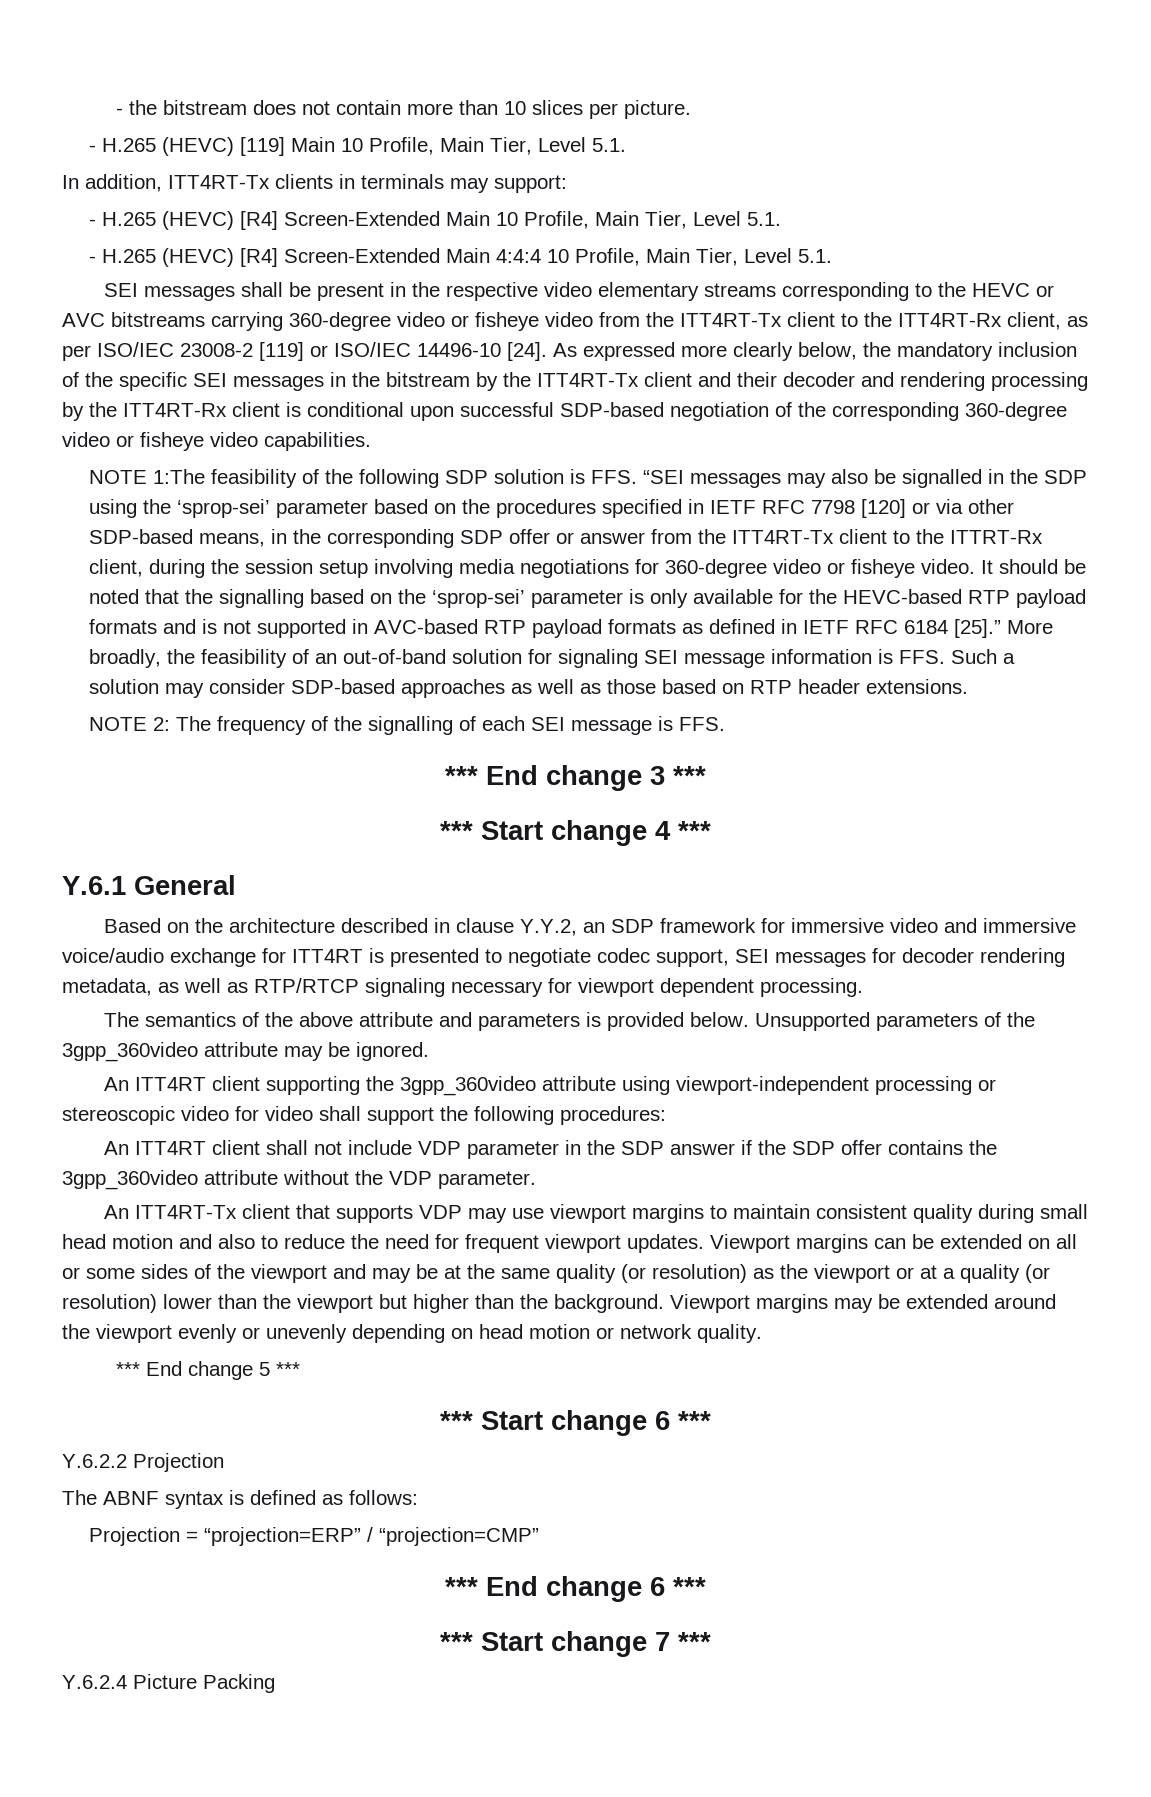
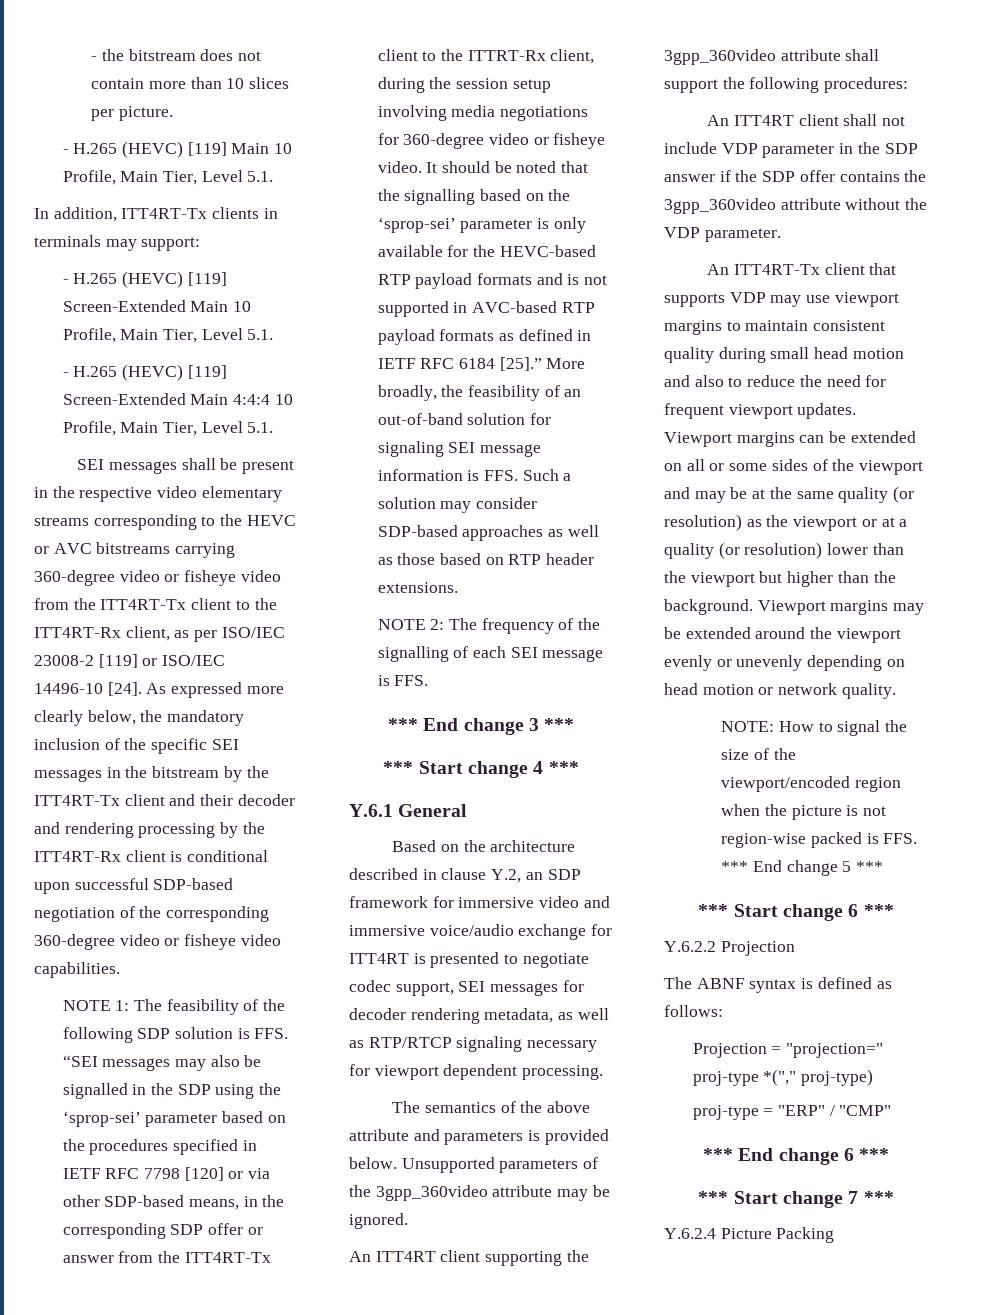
- - H.265 (HEVC) [R4] Screen-Extended Main 10 Profile, Main Tier, Level 5.1.
+ - H.265 (HEVC) [119] Screen-Extended Main 10 Profile, Main Tier, Level 5.1.
- - H.265 (HEVC) [R4] Screen-Extended Main 4:4:4 10 Profile, Main Tier, Level 5.1.
+ - H.265 (HEVC) [119] Screen-Extended Main 4:4:4 10 Profile, Main Tier, Level 5.1.
- NOTE 1:The feasibility of the following SDP solution is FFS. “SEI messages may also be signalled in the SDP using the ‘sprop-sei’ parameter based on the procedures specified in IETF RFC 7798 [120] or via other SDP-based means, in the corresponding SDP offer or answer from the ITT4RT-Tx client to the ITTRT-Rx client, during the session setup involving media negotiations for 360-degree video or fisheye video.
+ NOTE 1: The feasibility of the following SDP solution is FFS. “SEI messages may also be signalled in the SDP using the ‘sprop-sei’ parameter based on the procedures specified in IETF RFC 7798 [120] or via other SDP-based means, in the corresponding SDP offer or answer from the ITT4RT-Tx client to the ITTRT-Rx client, during the session setup involving media negotiations for 360-degree video or fisheye video.
- Based on the architecture described in clause Y.Y.2, an SDP framework for immersive video and immersive voice/audio exchange for ITT4RT is presented to negotiate codec support, SEI messages for decoder rendering metadata, as well as RTP/RTCP signaling necessary for viewport dependent processing.
+ Based on the architecture described in clause Y.2, an SDP framework for immersive video and immersive voice/audio exchange for ITT4RT is presented to negotiate codec support, SEI messages for decoder rendering metadata, as well as RTP/RTCP signaling necessary for viewport dependent processing.
- An ITT4RT client supporting the 3gpp_360video attribute using viewport-independent processing or stereoscopic video for video shall support the following procedures:
+ An ITT4RT client supporting the 3gpp_360video attribute shall support the following procedures:
- *** End change 5 ***
+ NOTE: How to signal the size of the viewport/encoded region when the picture is not region-wise packed is FFS. *** End change 5 ***
- Projection = “projection=ERP” / “projection=CMP”
+ Projection = "projection=" proj-type *("," proj-type)
+ proj-type = "ERP" / "CMP"

